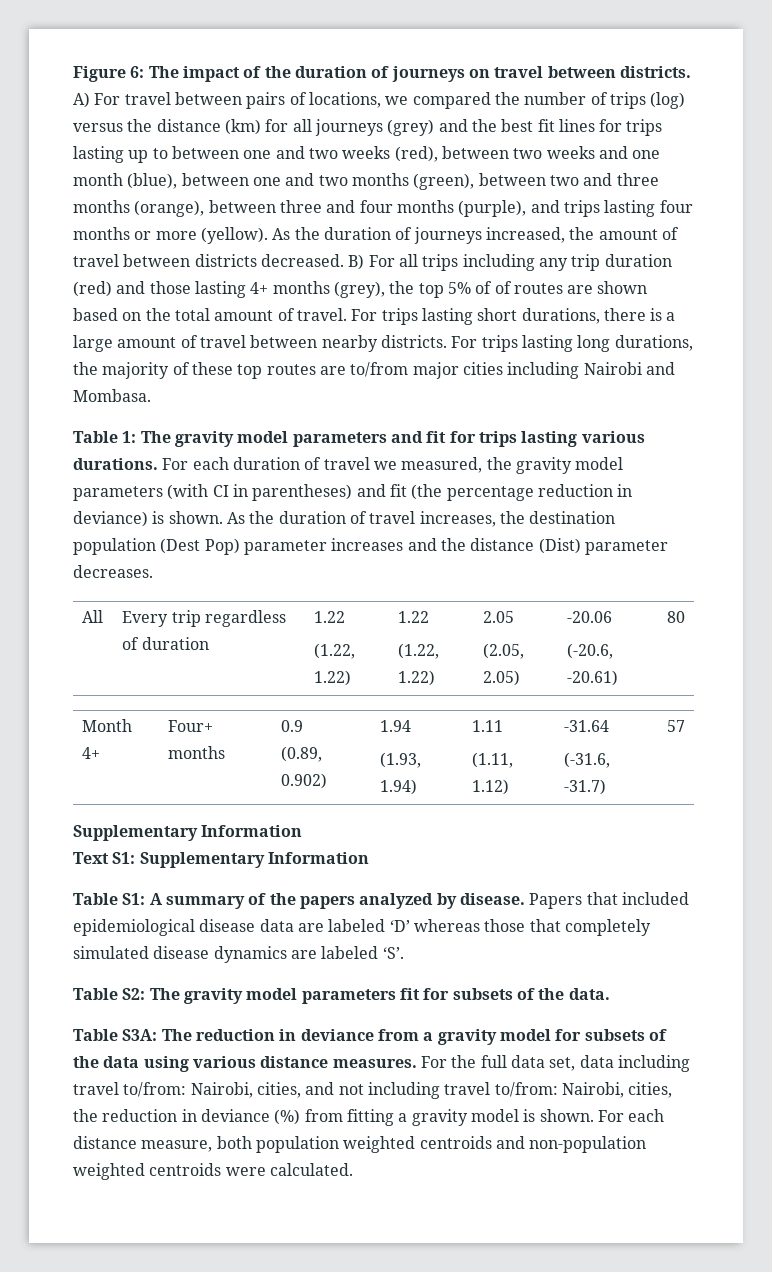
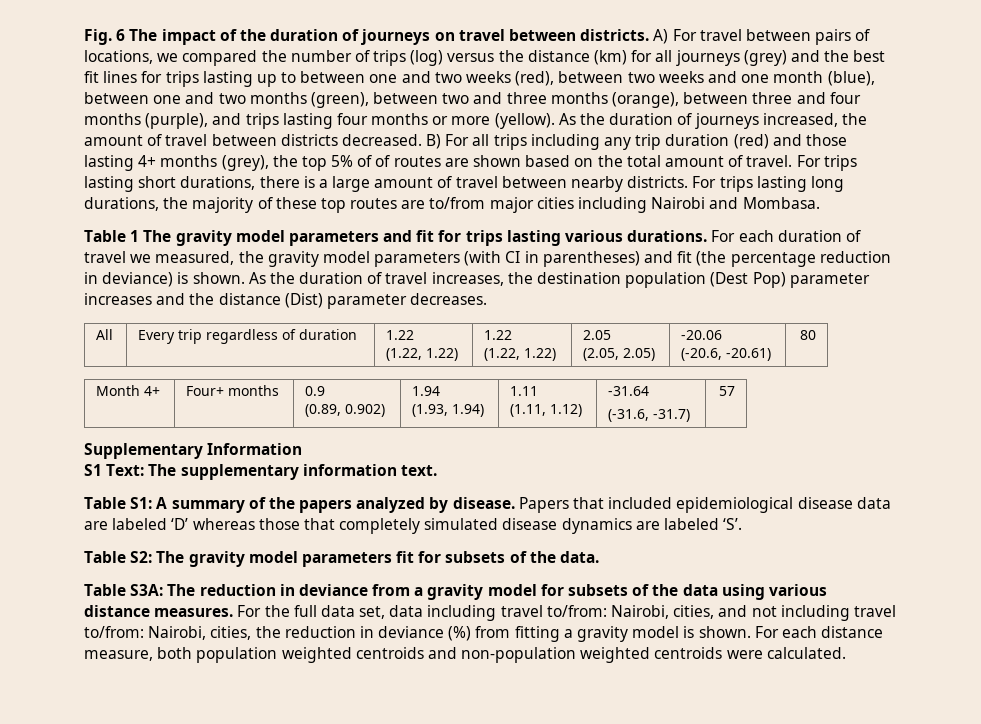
- Figure 6: The impact of the duration of journeys on travel between districts.
+ Fig. 6 The impact of the duration of journeys on travel between districts.
- Table 1: The gravity model parameters and fit for trips lasting various durations.
+ Table 1 The gravity model parameters and fit for trips lasting various durations.
- Text S1: Supplementary Information
+ S1 Text: The supplementary information text.

